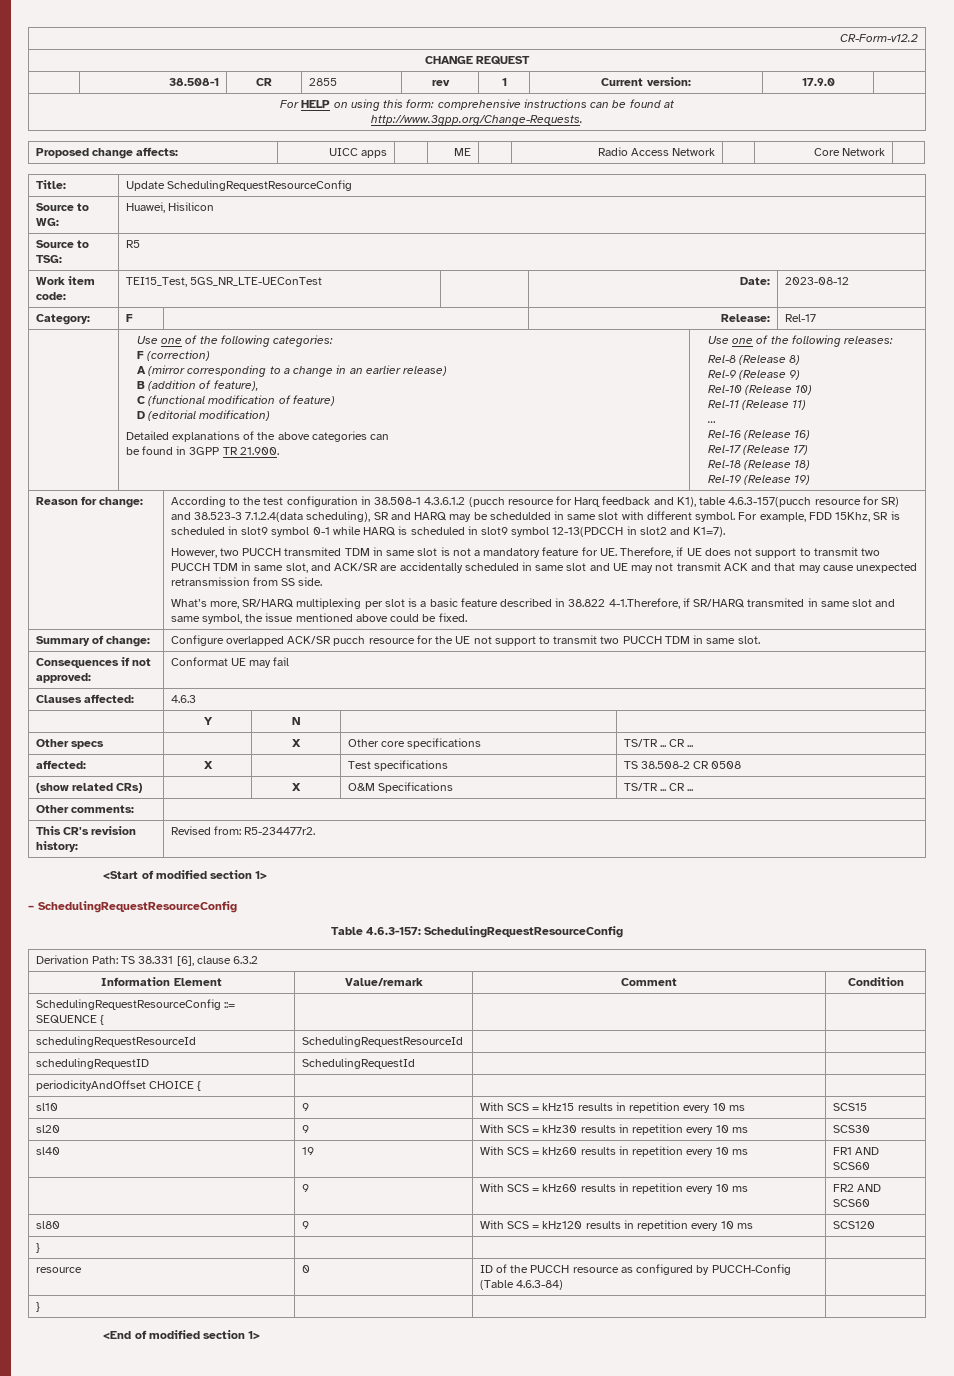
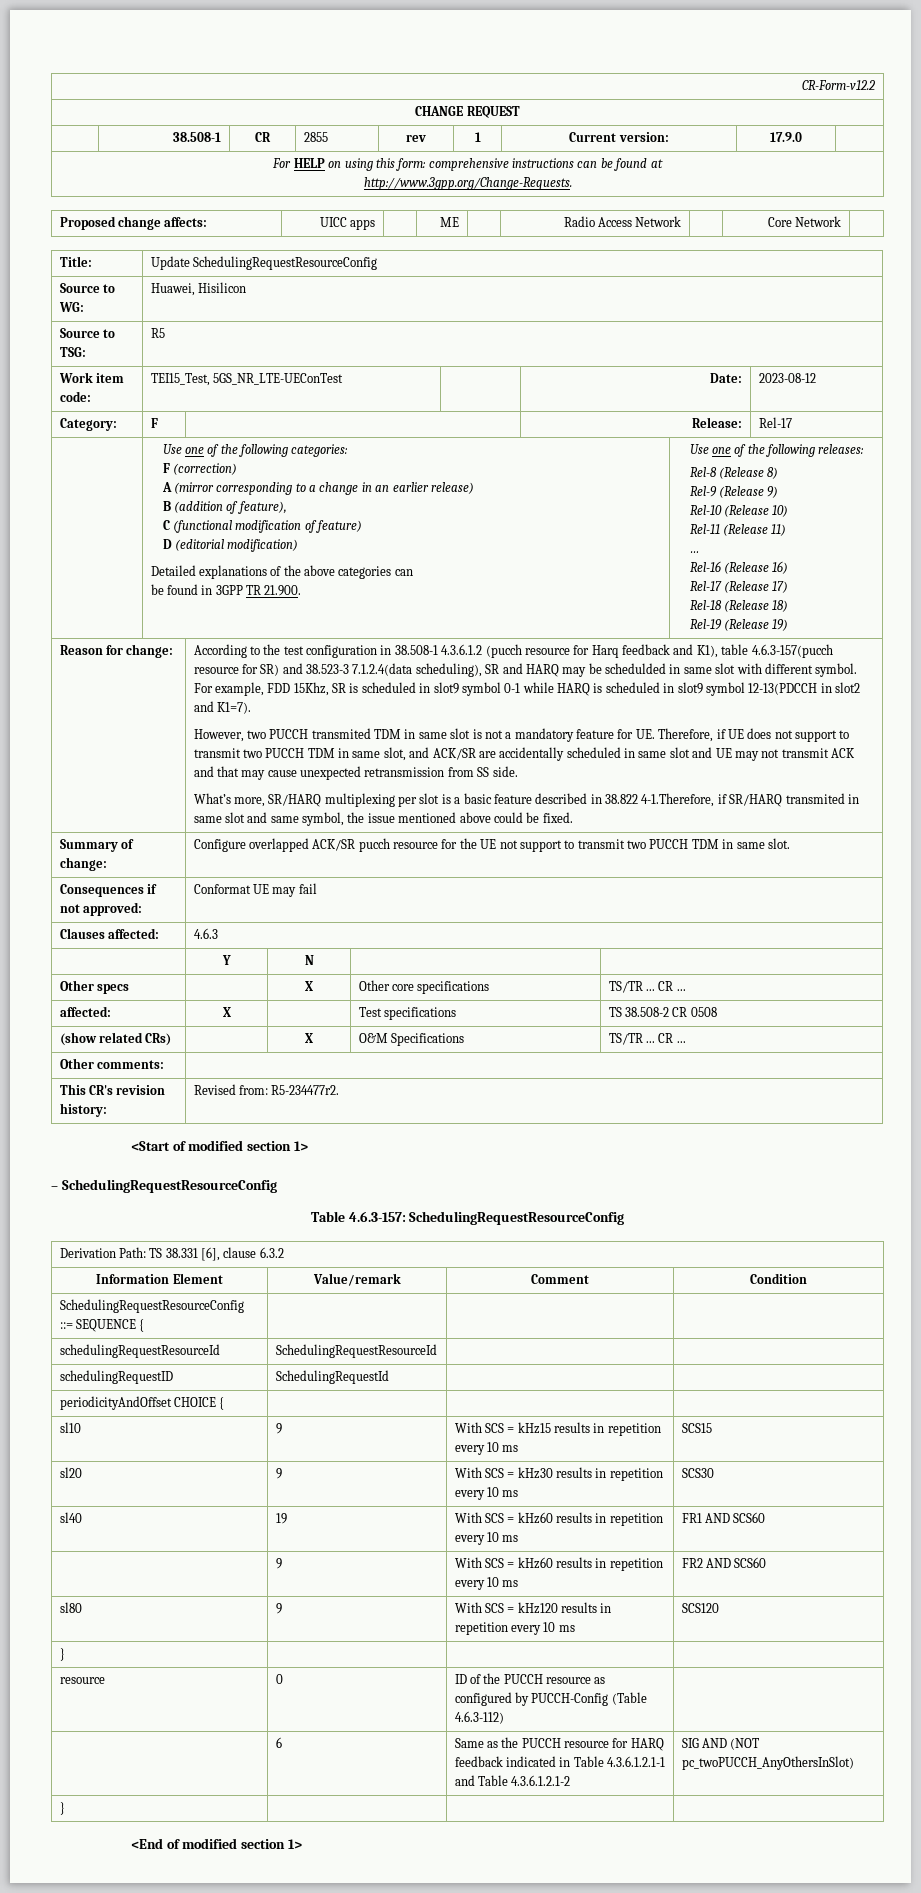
- resource | 0 | ID of the PUCCH resource as configured by PUCCH-Config (Table 4.6.3-84) |
+ resource | 0 | ID of the PUCCH resource as configured by PUCCH-Config (Table 4.6.3-112) |
+ | 6 | Same as the PUCCH resource for HARQ feedback indicated in Table 4.3.6.1.2.1-1 and Table 4.3.6.1.2.1-2 | SIG AND (NOT pc_twoPUCCH_AnyOthersInSlot)

